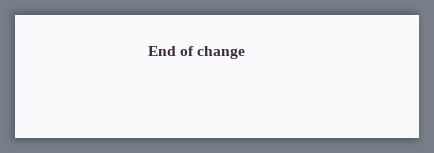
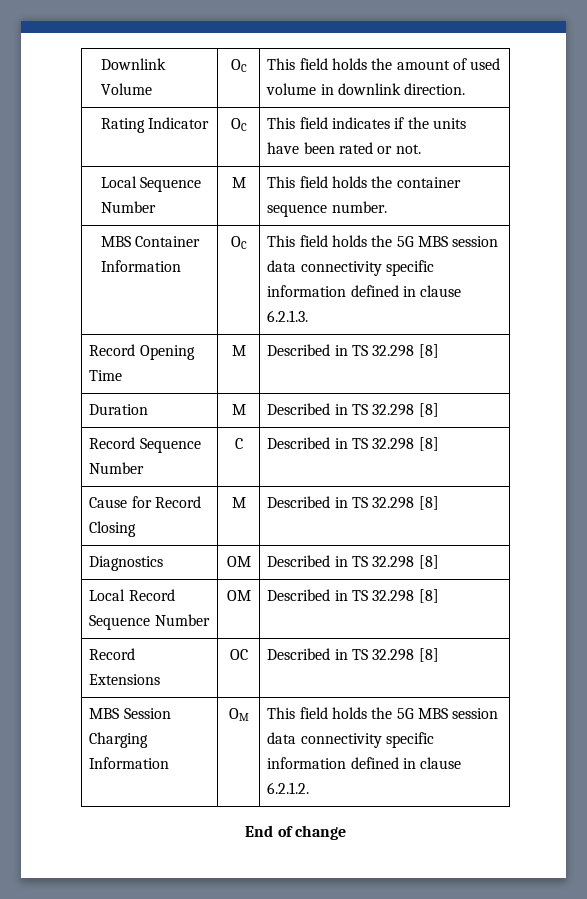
+ Downlink Volume | OC | This field holds the amount of used volume in downlink direction.
+ Rating Indicator | OC | This field indicates if the units have been rated or not.
+ Local Sequence Number | M | This field holds the container sequence number.
+ MBS Container Information | OC | This field holds the 5G MBS session data connectivity specific information defined in clause 6.2.1.3.
+ Record Opening Time | M | Described in TS 32.298 [8]
+ Duration | M | Described in TS 32.298 [8]
+ Record Sequence Number | C | Described in TS 32.298 [8]
+ Cause for Record Closing | M | Described in TS 32.298 [8]
+ Diagnostics | OM | Described in TS 32.298 [8]
+ Local Record Sequence Number | OM | Described in TS 32.298 [8]
+ Record Extensions | OC | Described in TS 32.298 [8]
+ MBS Session Charging Information | OM | This field holds the 5G MBS session data connectivity specific information defined in clause 6.2.1.2.

